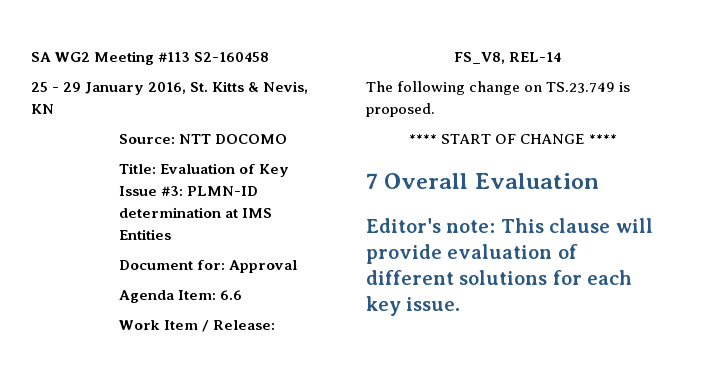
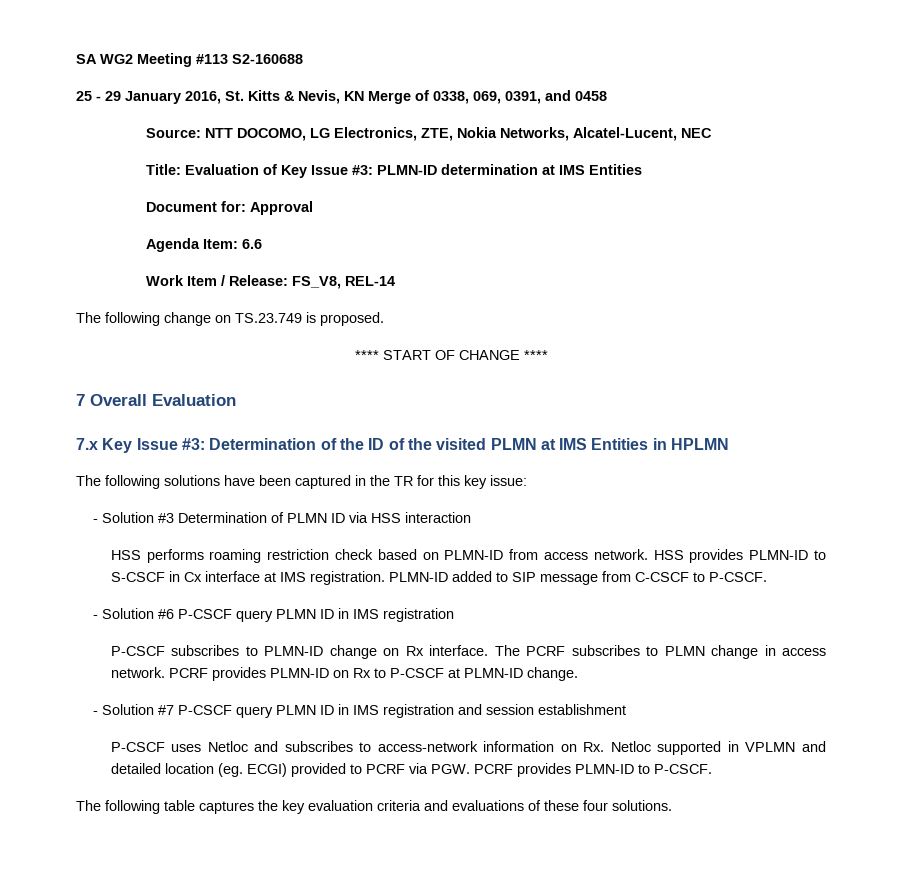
- SA WG2 Meeting #113 S2-160458
+ SA WG2 Meeting #113 S2-160688
- 25 - 29 January 2016, St. Kitts & Nevis, KN
- Source: NTT DOCOMO
+ 25 - 29 January 2016, St. Kitts & Nevis, KN Merge of 0338, 069, 0391, and 0458
+ Source: NTT DOCOMO, LG Electronics, ZTE, Nokia Networks, Alcatel-Lucent, NEC
- Editor's note: This clause will provide evaluation of different solutions for each key issue.
+ 7.x Key Issue #3: Determination of the ID of the visited PLMN at IMS Entities in HPLMN
+ The following solutions have been captured in the TR for this key issue:
+ - Solution #3 Determination of PLMN ID via HSS interaction
+ HSS performs roaming restriction check based on PLMN-ID from access network. HSS provides PLMN-ID to S-CSCF in Cx interface at IMS registration. PLMN-ID added to SIP message from C-CSCF to P-CSCF.
+ - Solution #6 P-CSCF query PLMN ID in IMS registration
+ P-CSCF subscribes to PLMN-ID change on Rx interface. The PCRF subscribes to PLMN change in access network. PCRF provides PLMN-ID on Rx to P-CSCF at PLMN-ID change.
+ - Solution #7 P-CSCF query PLMN ID in IMS registration and session establishment
+ P-CSCF uses Netloc and subscribes to access-network information on Rx. Netloc supported in VPLMN and detailed location (eg. ECGI) provided to PCRF via PGW. PCRF provides PLMN-ID to P-CSCF.
+ The following table captures the key evaluation criteria and evaluations of these four solutions.

